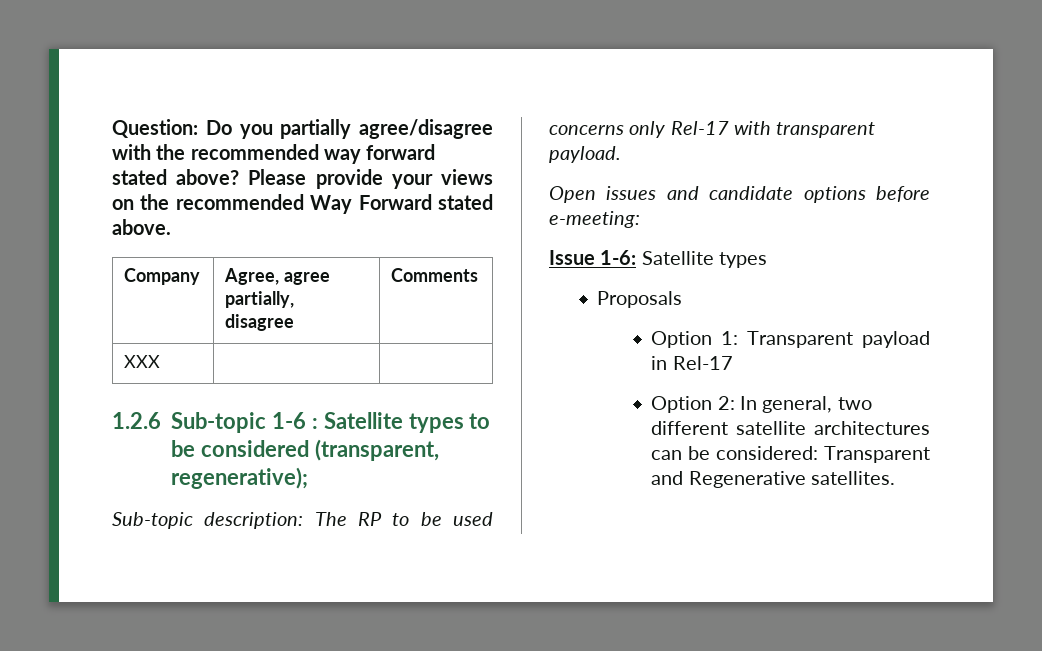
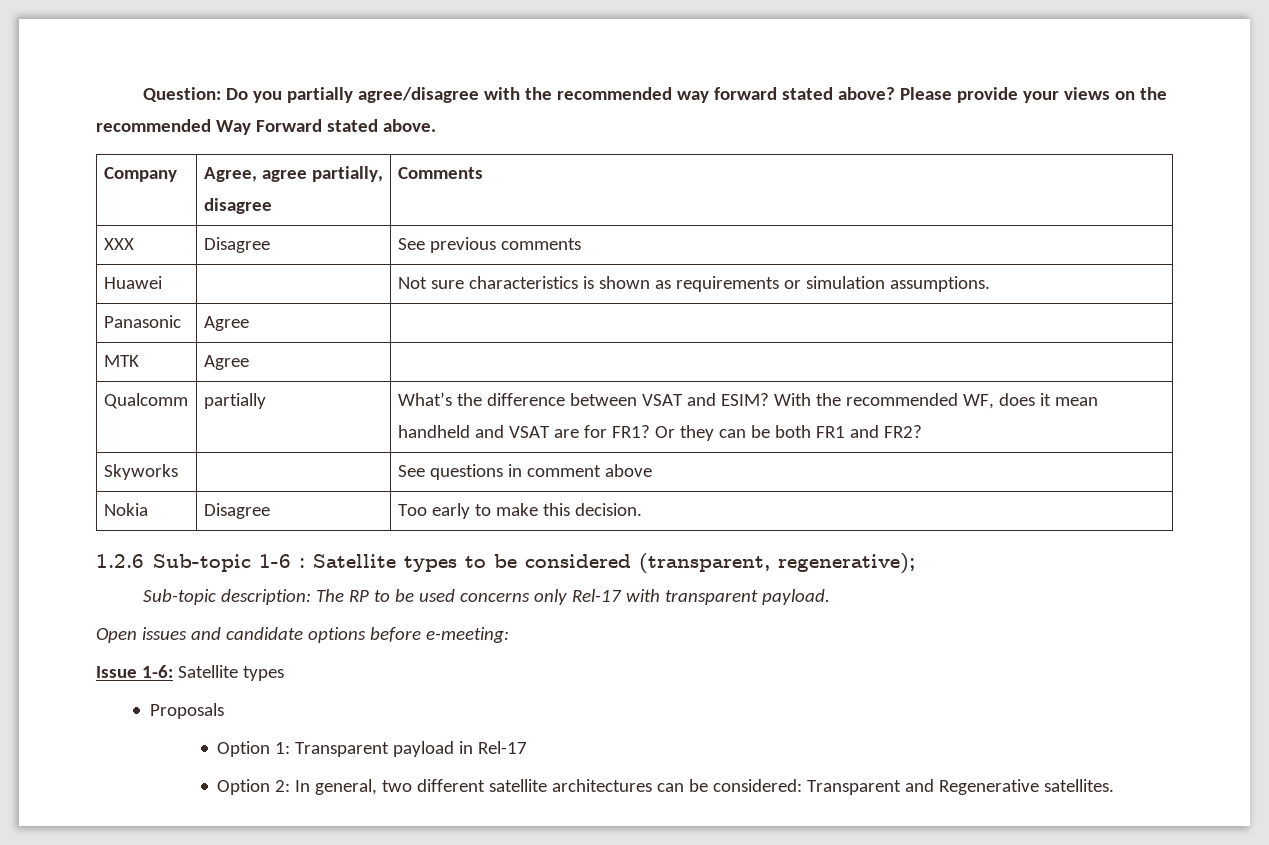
- XXX | |
+ XXX | Disagree | See previous comments
+ Huawei | | Not sure characteristics is shown as requirements or simulation assumptions.
+ Panasonic | Agree |
+ MTK | Agree |
+ Qualcomm | partially | What’s the difference between VSAT and ESIM? With the recommended WF, does it mean handheld and VSAT are for FR1? Or they can be both FR1 and FR2?
+ Skyworks | | See questions in comment above
+ Nokia | Disagree | Too early to make this decision.

